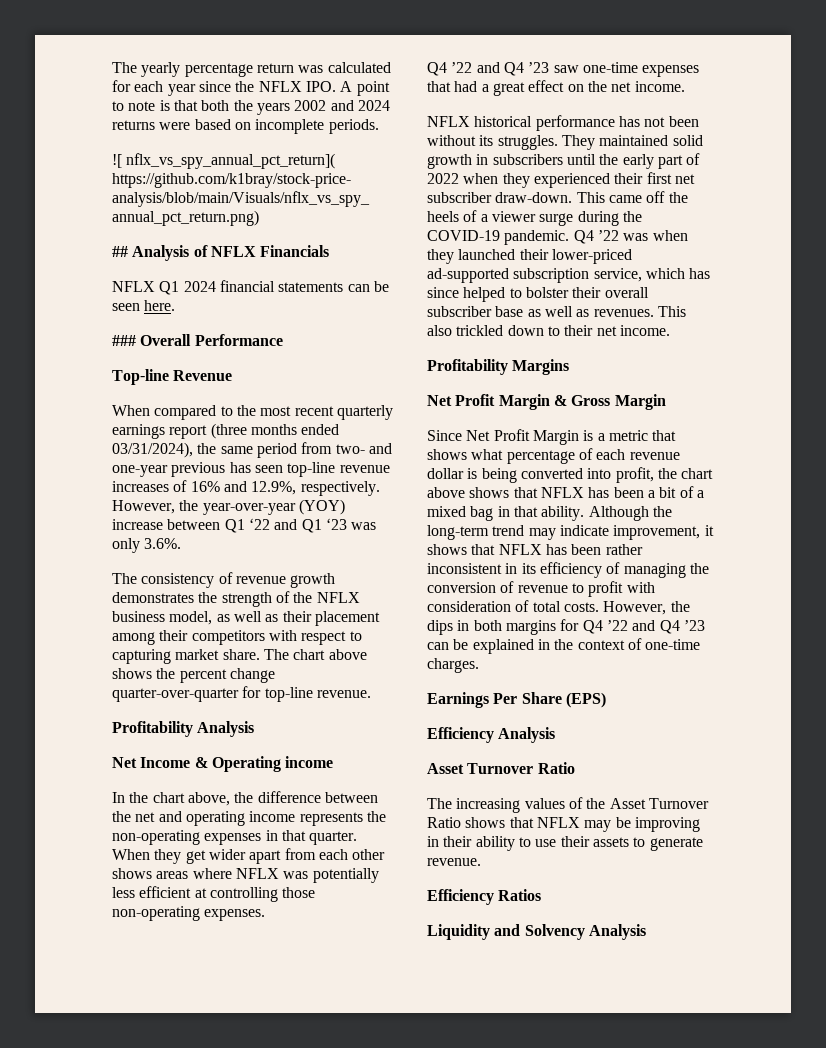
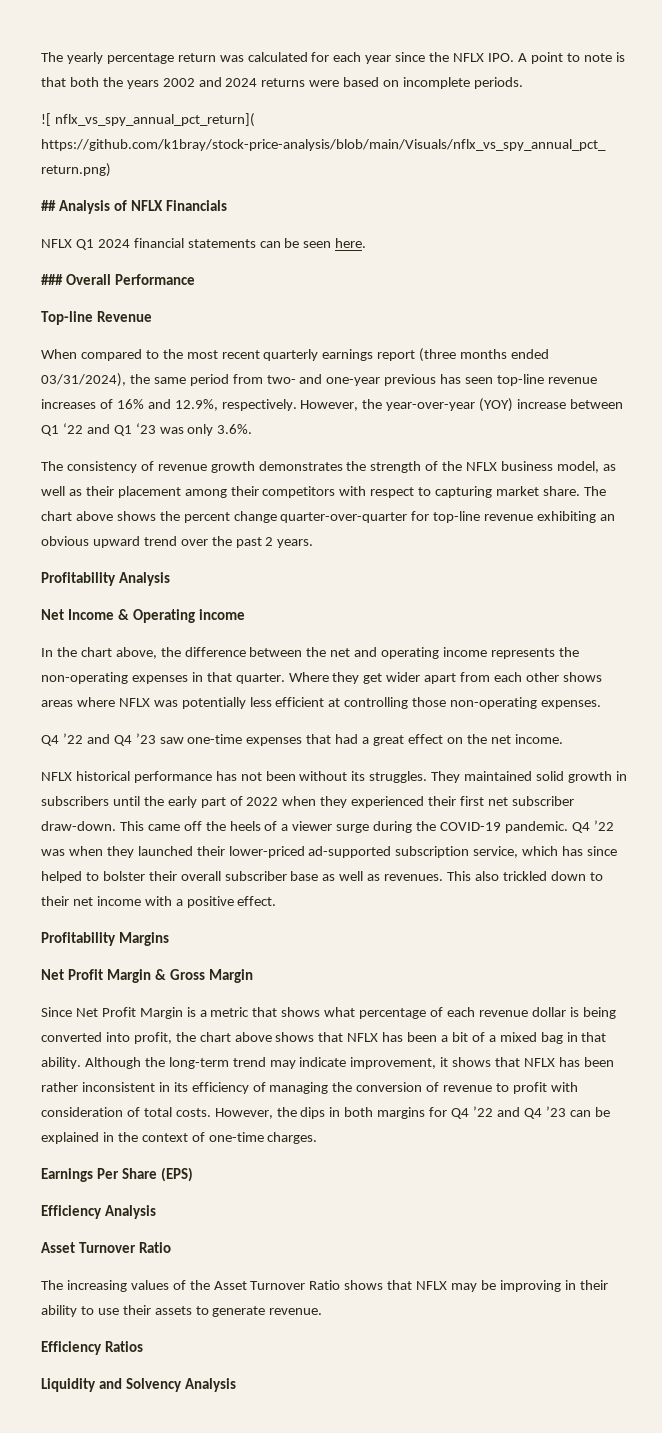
- The chart above shows the percent change quarter-over-quarter for top-line revenue.
+ The chart above shows the percent change quarter-over-quarter for top-line revenue exhibiting an obvious upward trend over the past 2 years.
- When they get wider apart from each other shows areas where NFLX was potentially less efficient at controlling those non-operating expenses.
+ Where they get wider apart from each other shows areas where NFLX was potentially less efficient at controlling those non-operating expenses.
- This also trickled down to their net income.
+ This also trickled down to their net income with a positive effect.

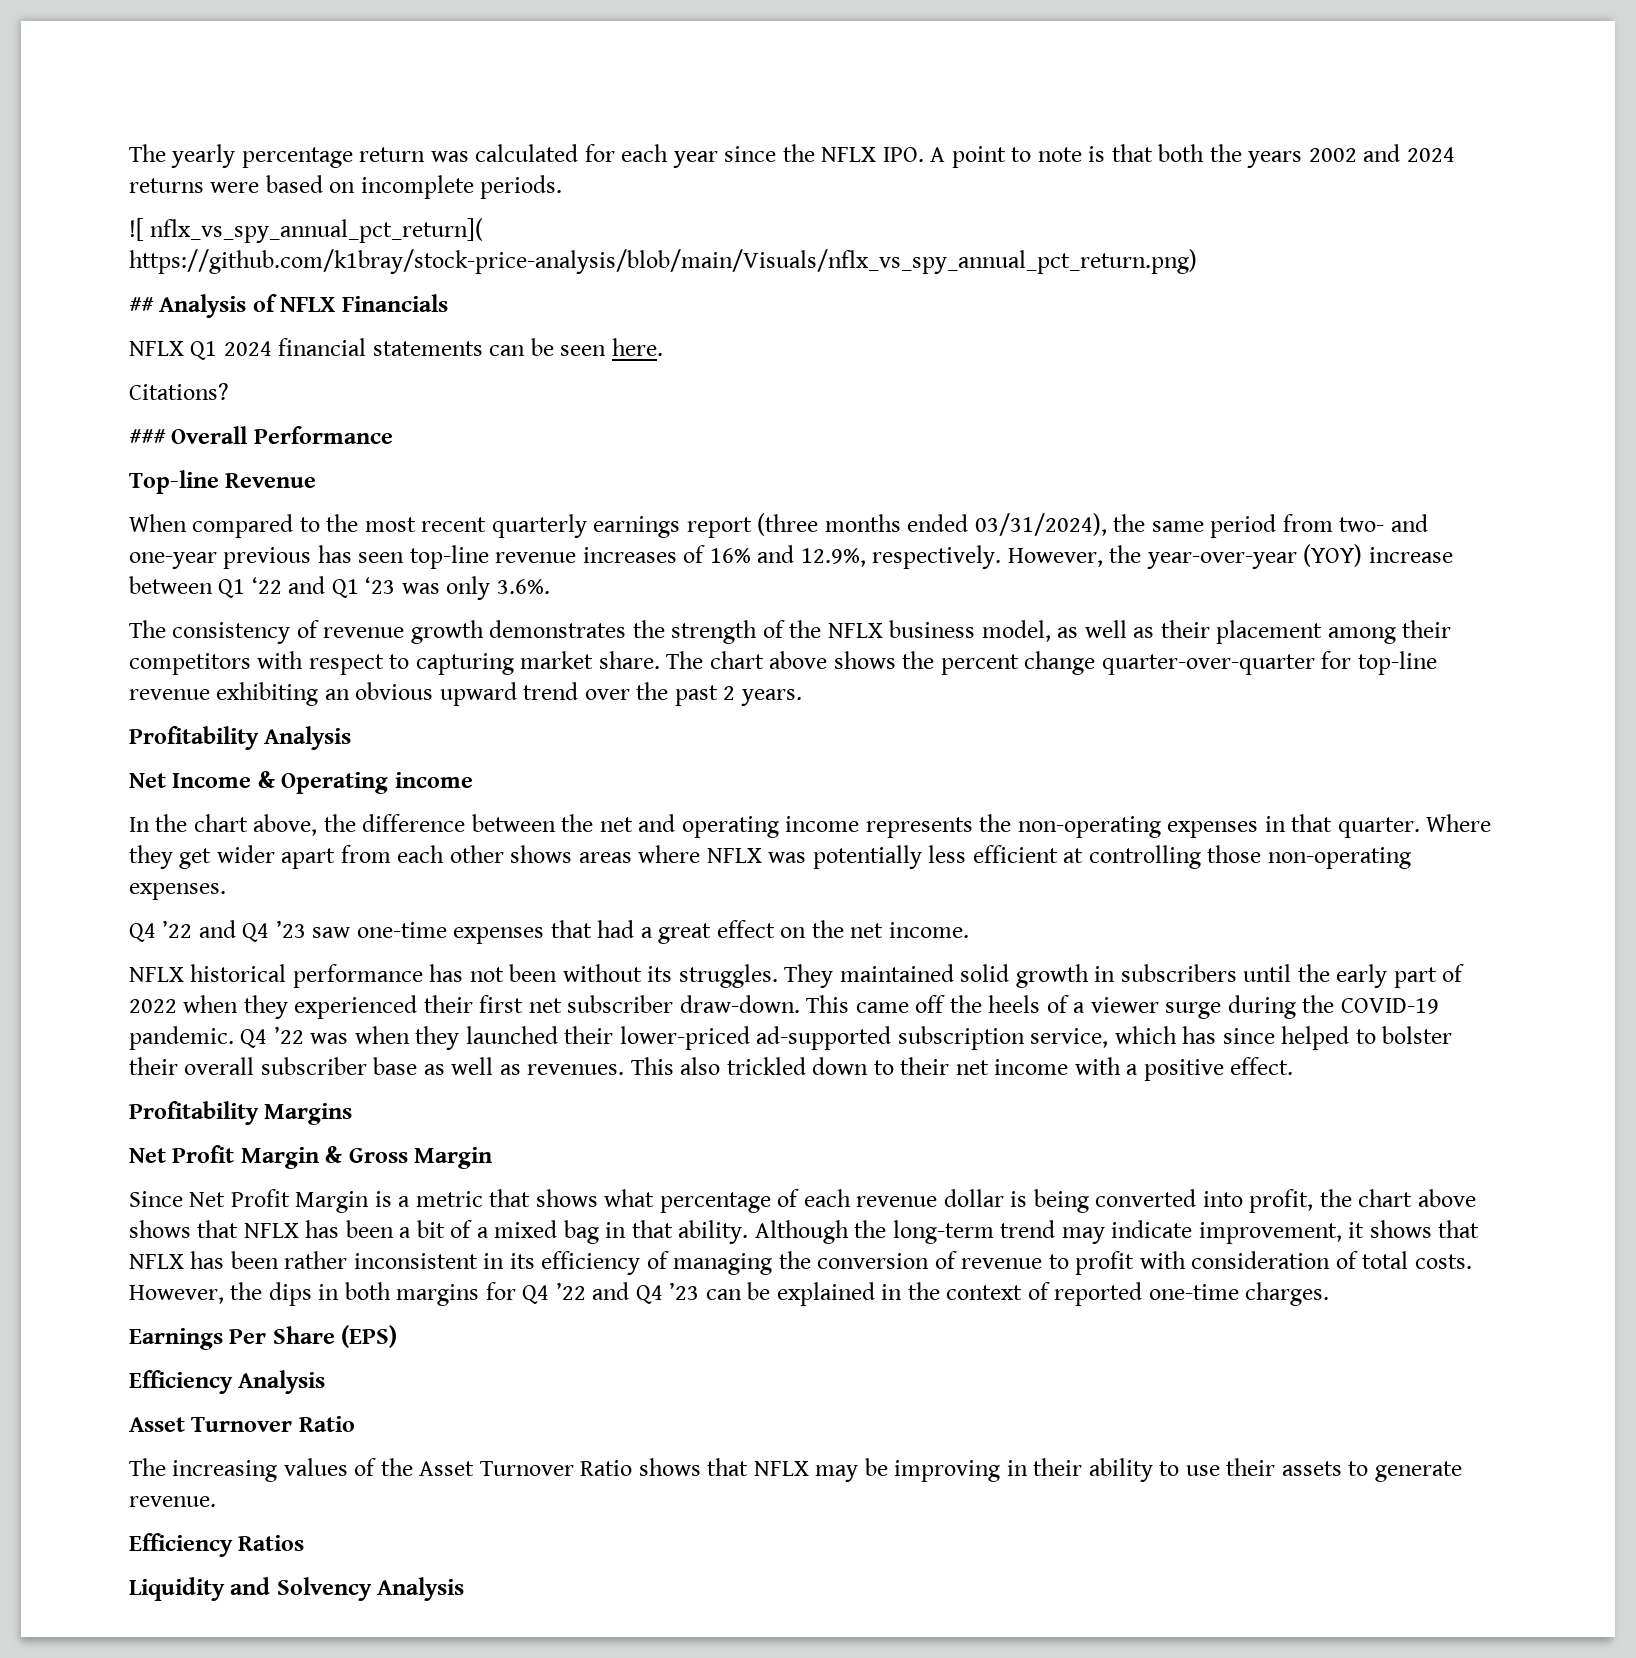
+ Citations?
- However, the dips in both margins for Q4 ’22 and Q4 ’23 can be explained in the context of one-time charges.
+ However, the dips in both margins for Q4 ’22 and Q4 ’23 can be explained in the context of reported one-time charges.

